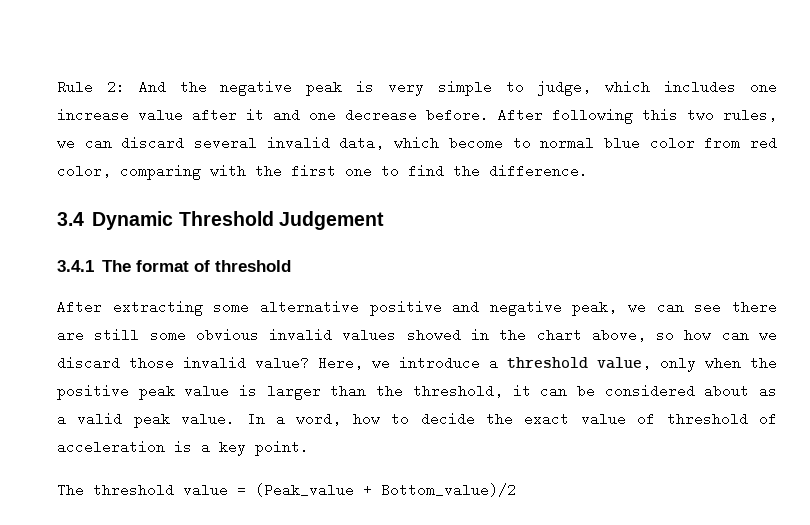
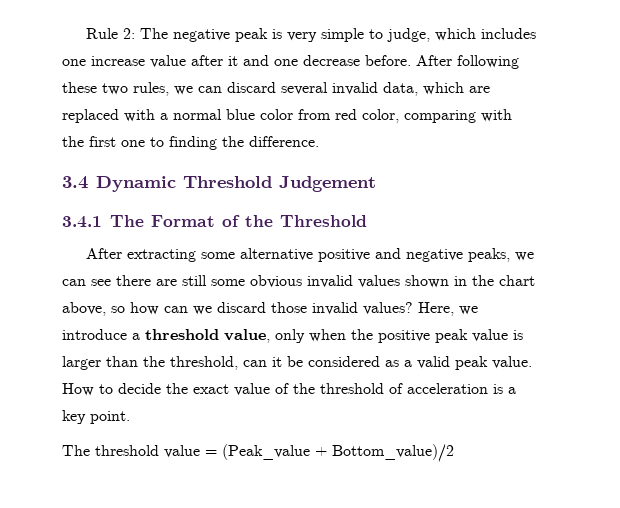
- Rule 2: And the negative peak is very simple to judge, which includes one increase value after it and one decrease before.
+ Rule 2: The negative peak is very simple to judge, which includes one increase value after it and one decrease before.
- After following this two rules, we can discard several invalid data, which become to normal blue color from red color, comparing with the first one to find the difference.
+ After following these two rules, we can discard several invalid data, which are replaced with a normal blue color from red color, comparing with the first one to finding the difference.
- 3.4.1 The format of threshold
+ 3.4.1 The Format of the Threshold
- After extracting some alternative positive and negative peak, we can see there are still some obvious invalid values showed in the chart above, so how can we discard those invalid value?
+ After extracting some alternative positive and negative peaks, we can see there are still some obvious invalid values shown in the chart above, so how can we discard those invalid values?
- Here, we introduce a threshold value, only when the positive peak value is larger than the threshold, it can be considered about as a valid peak value.
+ Here, we introduce a threshold value, only when the positive peak value is larger than the threshold, can it be considered as a valid peak value.
- In a word, how to decide the exact value of threshold of acceleration is a key point.
+ How to decide the exact value of the threshold of acceleration is a key point.

